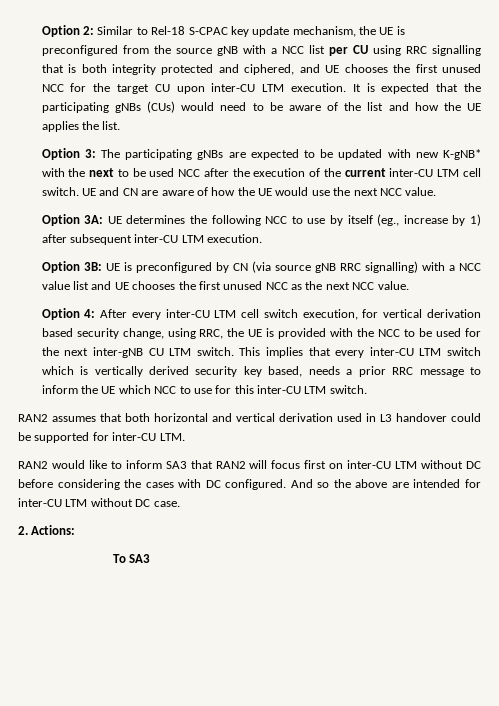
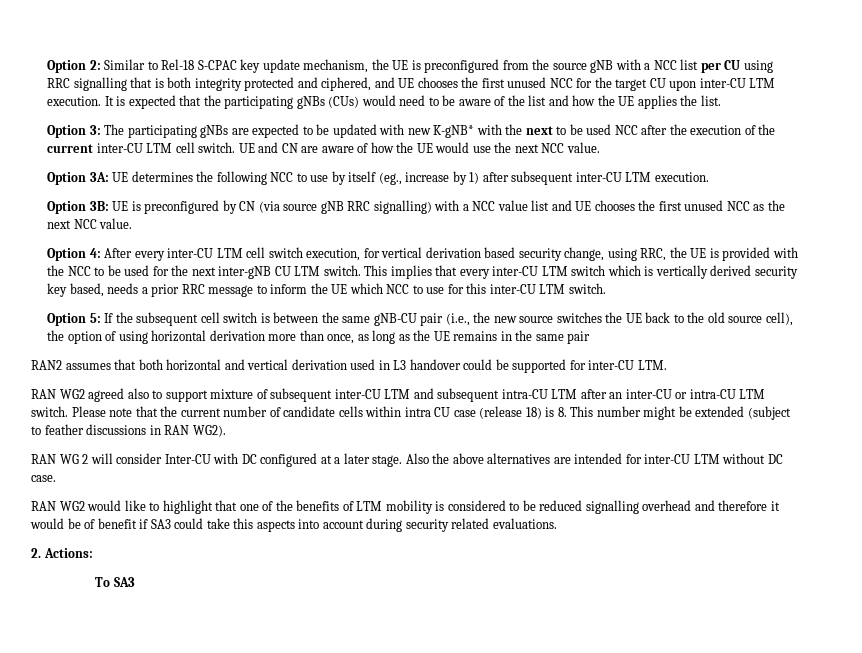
+ Option 5: If the subsequent cell switch is between the same gNB-CU pair (i.e., the new source switches the UE back to the old source cell), the option of using horizontal derivation more than once, as long as the UE remains in the same pair
- RAN2 would like to inform SA3 that RAN2 will focus first on inter-CU LTM without DC before considering the cases with DC configured. And so the above are intended for inter-CU LTM without DC case.
+ RAN WG2 agreed also to support mixture of subsequent inter-CU LTM and subsequent intra-CU LTM after an inter-CU or intra-CU LTM switch. Please note that the current number of candidate cells within intra CU case (release 18) is 8. This number might be extended (subject to feather discussions in RAN WG2).
+ RAN WG 2 will consider Inter-CU with DC configured at a later stage. Also the above alternatives are intended for inter-CU LTM without DC case.
+ RAN WG2 would like to highlight that one of the benefits of LTM mobility is considered to be reduced signalling overhead and therefore it would be of benefit if SA3 could take this aspects into account during security related evaluations.

